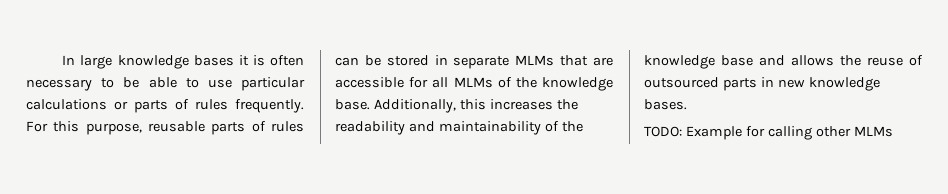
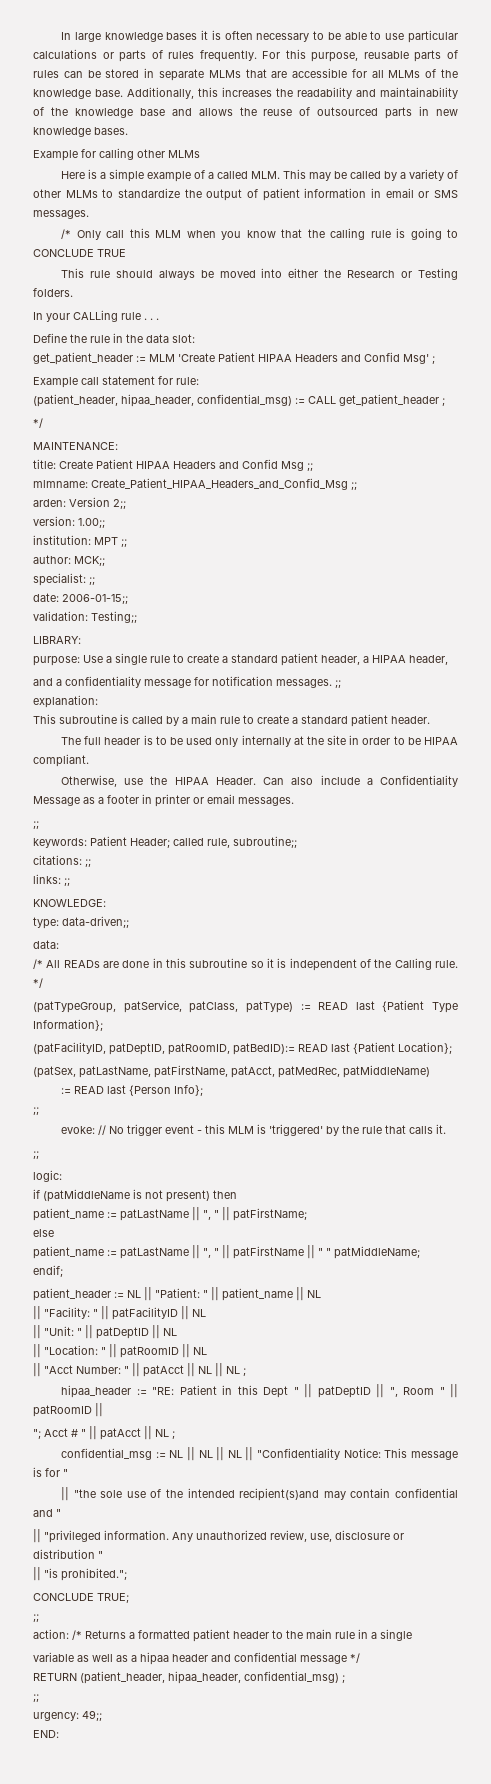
- TODO: Example for calling other MLMs
+ Example for calling other MLMs
+ Here is a simple example of a called MLM. This may be called by a variety of other MLMs to standardize the output of patient information in email or SMS messages.
+ /* Only call this MLM when you know that the calling rule is going to CONCLUDE TRUE
+ This rule should always be moved into either the Research or Testing folders.
+ In your CALLing rule . . .
+ Define the rule in the data slot:
+ get_patient_header := MLM 'Create Patient HIPAA Headers and Confid Msg' ;
+ Example call statement for rule:
+ (patient_header, hipaa_header, confidential_msg) := CALL get_patient_header ;
+ */
+ MAINTENANCE:
+ title: Create Patient HIPAA Headers and Confid Msg ;;
+ mlmname: Create_Patient_HIPAA_Headers_and_Confid_Msg ;;
+ arden: Version 2;;
+ version: 1.00;;
+ institution: MPT ;;
+ author: MCK;;
+ specialist: ;;
+ date: 2006-01-15;;
+ validation: Testing;;
+ LIBRARY:
+ purpose: Use a single rule to create a standard patient header, a HIPAA header,
+ and a confidentiality message for notification messages. ;;
+ explanation:
+ This subroutine is called by a main rule to create a standard patient header.
+ The full header is to be used only internally at the site in order to be HIPAA compliant.
+ Otherwise, use the HIPAA Header. Can also include a Confidentiality Message as a footer in printer or email messages.
+ ;;
+ keywords: Patient Header; called rule, subroutine;;
+ citations: ;;
+ links: ;;
+ KNOWLEDGE:
+ type: data-driven;;
+ data:
+ /* All READs are done in this subroutine so it is independent of the Calling rule. */
+ (patTypeGroup, patService, patClass, patType) := READ last {Patient Type Information};
+ (patFacilityID, patDeptID, patRoomID, patBedID):= READ last {Patient Location};
+ (patSex, patLastName, patFirstName, patAcct, patMedRec, patMiddleName)
+ := READ last {Person Info};
+ ;;
+ evoke: // No trigger event - this MLM is 'triggered' by the rule that calls it.
+ ;;
+ logic:
+ if (patMiddleName is not present) then
+ patient_name := patLastName || ", " || patFirstName;
+ else
+ patient_name := patLastName || ", " || patFirstName || " " patMiddleName;
+ endif;
+ patient_header := NL || "Patient: " || patient_name || NL
+ || "Facility: " || patFacilityID || NL
+ || "Unit: " || patDeptID || NL
+ || "Location: " || patRoomID || NL
+ || "Acct Number: " || patAcct || NL || NL ;
+ hipaa_header := "RE: Patient in this Dept " || patDeptID || ", Room " || patRoomID ||
+ "; Acct # " || patAcct || NL ;
+ confidential_msg := NL || NL || NL || "Confidentiality Notice: This message is for "
+ || "the sole use of the intended recipient(s)and may contain confidential and "
+ || "privileged information. Any unauthorized review, use, disclosure or distribution "
+ || "is prohibited.";
+ CONCLUDE TRUE;
+ ;;
+ action: /* Returns a formatted patient header to the main rule in a single
+ variable as well as a hipaa header and confidential message */
+ RETURN (patient_header, hipaa_header, confidential_msg) ;
+ ;;
+ urgency: 49;;
+ END:

